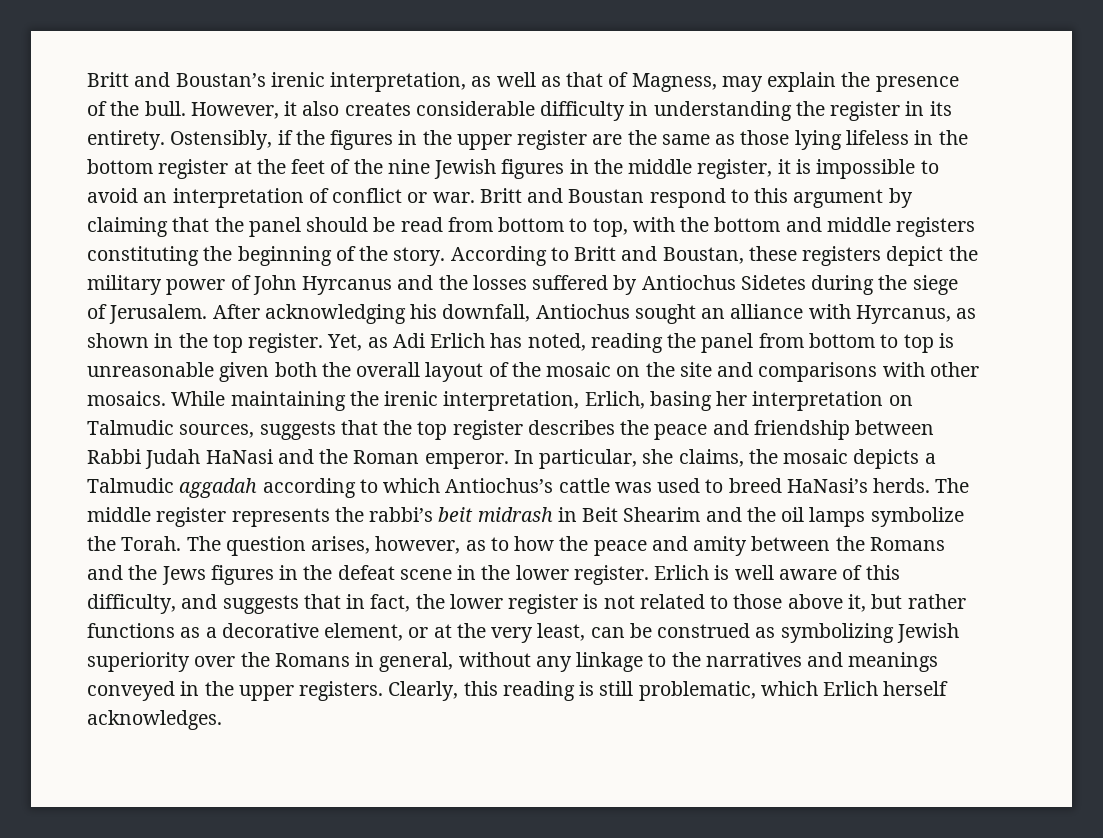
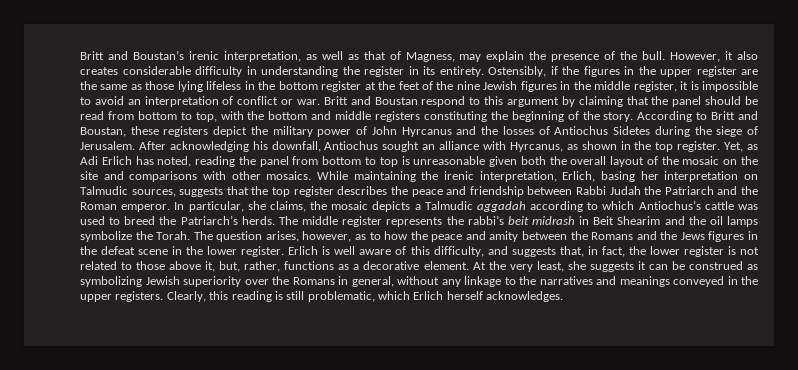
- According to Britt and Boustan, these registers depict the military power of John Hyrcanus and the losses suffered by Antiochus Sidetes during the siege of Jerusalem.
+ According to Britt and Boustan, these registers depict the military power of John Hyrcanus and the losses of Antiochus Sidetes during the siege of Jerusalem.
- While maintaining the irenic interpretation, Erlich, basing her interpretation on Talmudic sources, suggests that the top register describes the peace and friendship between Rabbi Judah HaNasi and the Roman emperor.
+ While maintaining the irenic interpretation, Erlich, basing her interpretation on Talmudic sources, suggests that the top register describes the peace and friendship between Rabbi Judah the Patriarch and the Roman emperor.
- In particular, she claims, the mosaic depicts a Talmudic aggadah according to which Antiochus’s cattle was used to breed HaNasi’s herds.
+ In particular, she claims, the mosaic depicts a Talmudic aggadah according to which Antiochus’s cattle was used to breed the Patriarch’s herds.
- Erlich is well aware of this difficulty, and suggests that in fact, the lower register is not related to those above it, but rather functions as a decorative element, or at the very least, can be construed as symbolizing Jewish superiority over the Romans in general, without any linkage to the narratives and meanings conveyed in the upper registers.
+ Erlich is well aware of this difficulty, and suggests that, in fact, the lower register is not related to those above it, but, rather, functions as a decorative element. At the very least, she suggests it can be construed as symbolizing Jewish superiority over the Romans in general, without any linkage to the narratives and meanings conveyed in the upper registers.

